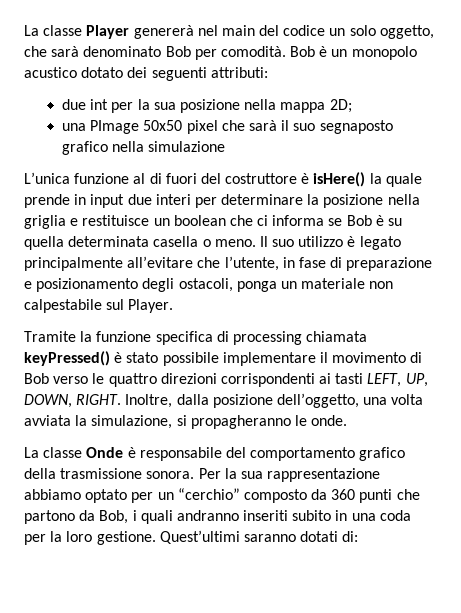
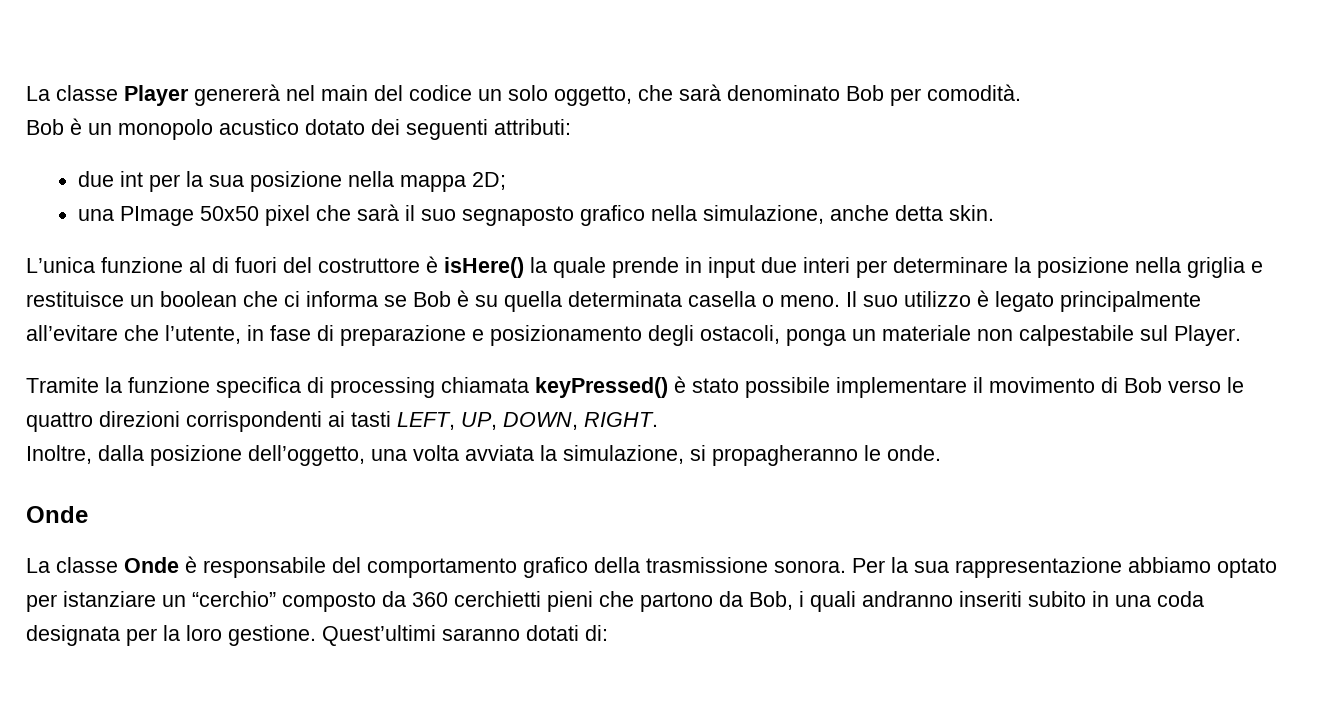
- La classe Player genererà nel main del codice un solo oggetto, che sarà denominato Bob per comodità. Bob è un monopolo acustico dotato dei seguenti attributi:
+ La classe Player genererà nel main del codice un solo oggetto, che sarà denominato Bob per comodità.
+ Bob è un monopolo acustico dotato dei seguenti attributi:
- una PImage 50x50 pixel che sarà il suo segnaposto grafico nella simulazione
+ una PImage 50x50 pixel che sarà il suo segnaposto grafico nella simulazione, anche detta skin.
- Tramite la funzione specifica di processing chiamata keyPressed() è stato possibile implementare il movimento di Bob verso le quattro direzioni corrispondenti ai tasti LEFT, UP, DOWN, RIGHT. Inoltre, dalla posizione dell’oggetto, una volta avviata la simulazione, si propagheranno le onde.
+ Tramite la funzione specifica di processing chiamata keyPressed() è stato possibile implementare il movimento di Bob verso le quattro direzioni corrispondenti ai tasti LEFT, UP, DOWN, RIGHT.
+ Inoltre, dalla posizione dell’oggetto, una volta avviata la simulazione, si propagheranno le onde.
+ Onde
- Per la sua rappresentazione abbiamo optato per un “cerchio” composto da 360 punti che partono da Bob, i quali andranno inseriti subito in una coda per la loro gestione.
+ Per la sua rappresentazione abbiamo optato per istanziare un “cerchio” composto da 360 cerchietti pieni che partono da Bob, i quali andranno inseriti subito in una coda designata per la loro gestione.

